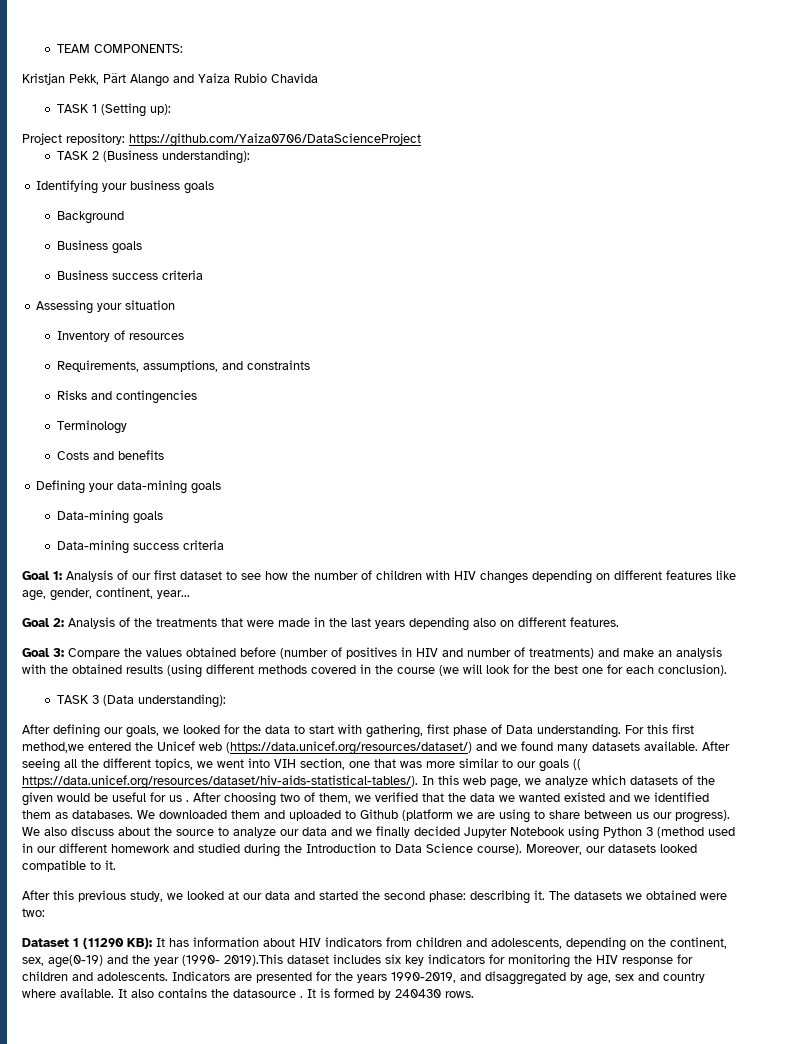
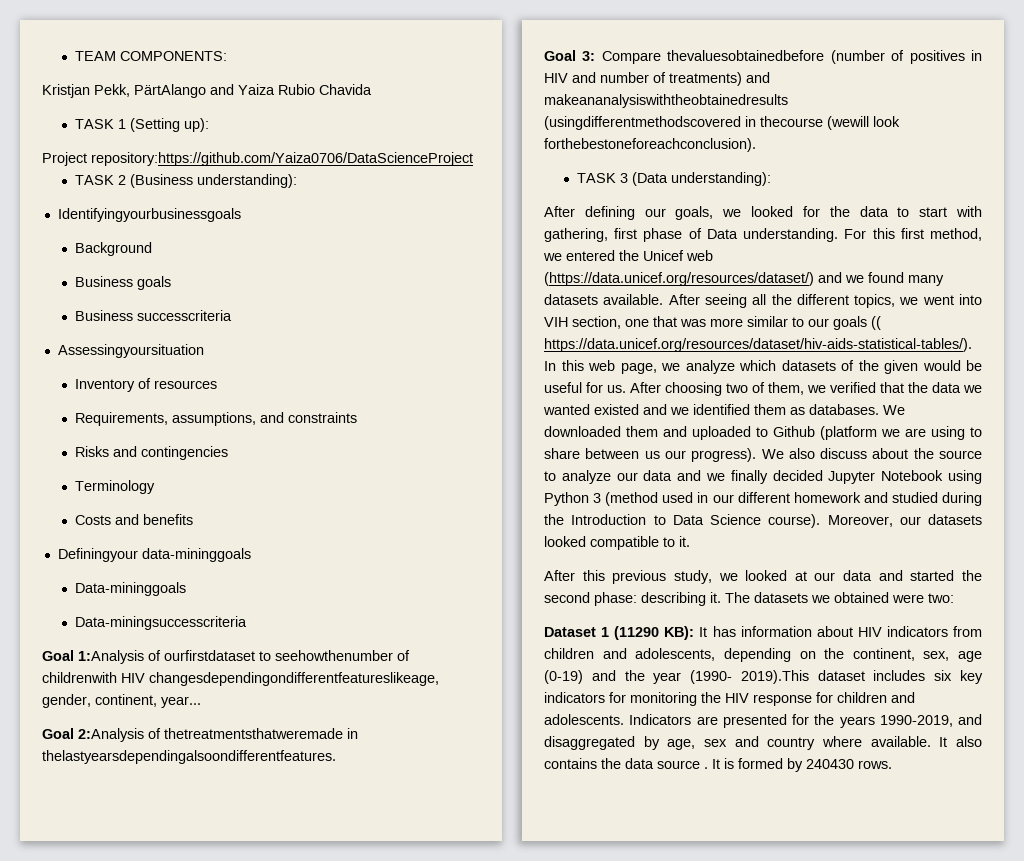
- Kristjan Pekk, Pärt Alango and Yaiza Rubio Chavida
+ Kristjan Pekk, PärtAlango and Yaiza Rubio Chavida
- Project repository: https://github.com/Yaiza0706/DataScienceProject
+ Project repository:https://github.com/Yaiza0706/DataScienceProject
- Identifying your business goals
+ Identifyingyourbusinessgoals
- Business success criteria
- Assessing your situation
+ Business successcriteria
+ Assessingyoursituation
- Defining your data-mining goals
- Data-mining goals
- Data-mining success criteria
- Goal 1: Analysis of our first dataset to see how the number of children with HIV changes depending on different features like age, gender, continent, year...
- Goal 2: Analysis of the treatments that were made in the last years depending also on different features.
+ Definingyour data-mininggoals
+ Data-mininggoals
+ Data-miningsuccesscriteria
+ Goal 1:Analysis of ourfirstdataset to seehowthenumber of childrenwith HIV changesdependingondifferentfeatureslikeage, gender, continent, year...
+ Goal 2:Analysis of thetreatmentsthatweremade in thelastyearsdependingalsoondifferentfeatures.
- Goal 3: Compare the values obtained before (number of positives in HIV and number of treatments) and make an analysis with the obtained results (using different methods covered in the course (we will look for the best one for each conclusion).
+ Goal 3: Compare thevaluesobtainedbefore (number of positives in HIV and number of treatments) and makeananalysiswiththeobtainedresults (usingdifferentmethodscovered in thecourse (wewill look forthebestoneforeachconclusion).
- For this first method,we entered the Unicef web (https://data.unicef.org/resources/dataset/) and we found many datasets available.
+ For this first method, we entered the Unicef web (https://data.unicef.org/resources/dataset/) and we found many datasets available.
- After seeing all the different topics, we went into VIH section, one that was more similar to our goals (( https://data.unicef.org/resources/dataset/hiv-aids-statistical-tables/). In this web page, we analyze which datasets of the given would be useful for us .
+ After seeing all the different topics, we went into VIH section, one that was more similar to our goals (( https://data.unicef.org/resources/dataset/hiv-aids-statistical-tables/). In this web page, we analyze which datasets of the given would be useful for us.
- Dataset 1 (11290 KB): It has information about HIV indicators from children and adolescents, depending on the continent, sex, age(0-19) and the year (1990- 2019).This dataset includes six key indicators for monitoring the HIV response for children and adolescents.
+ Dataset 1 (11290 KB): It has information about HIV indicators from children and adolescents, depending on the continent, sex, age (0-19) and the year (1990- 2019).This dataset includes six key indicators for monitoring the HIV response for children and adolescents.
- It also contains the datasource .
+ It also contains the data source .

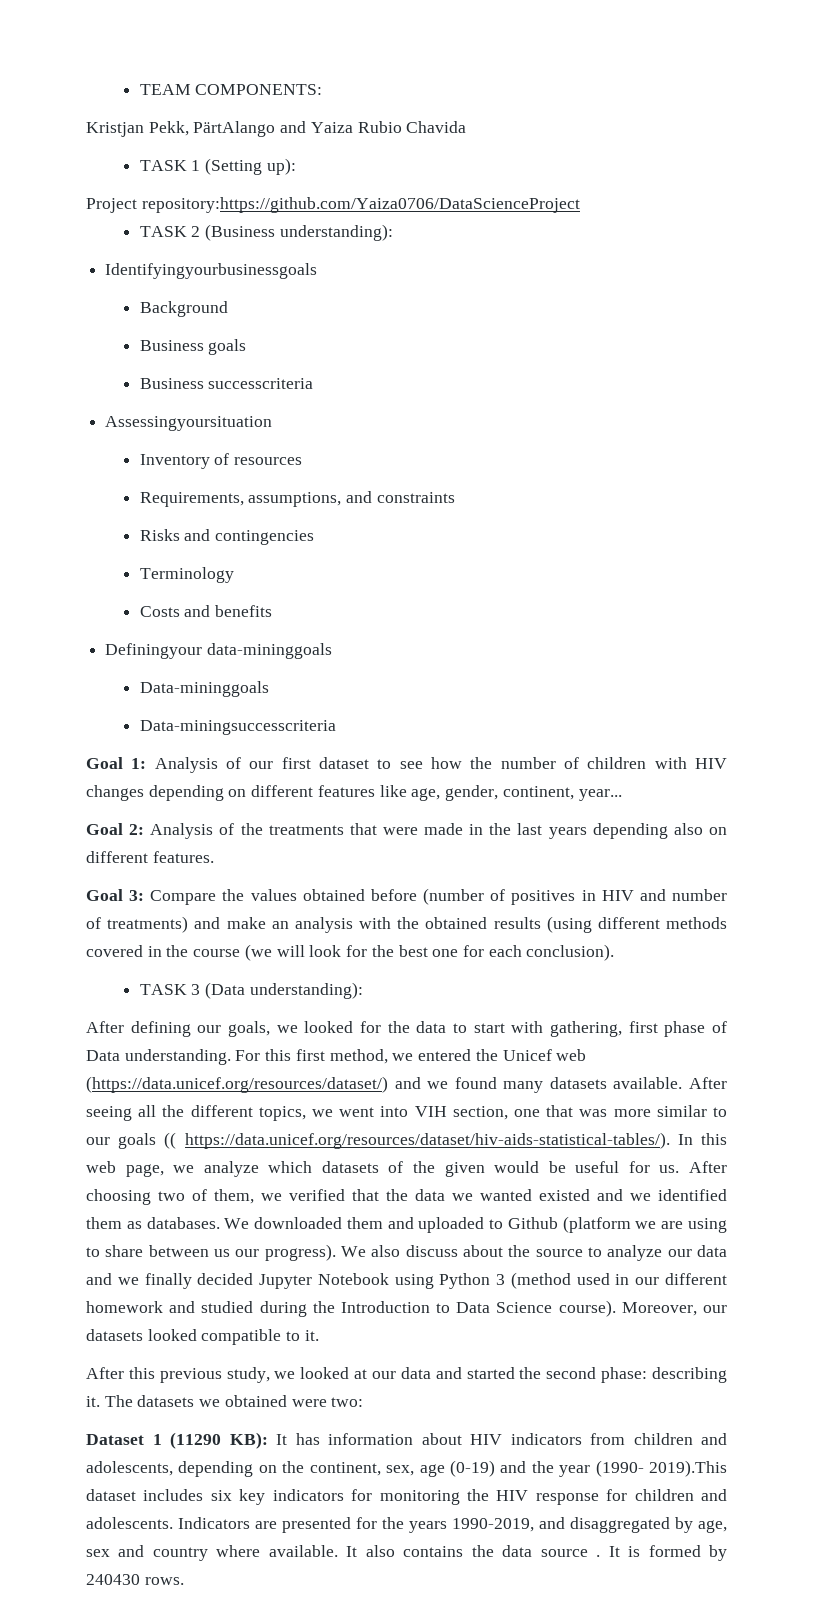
- Goal 1:Analysis of ourfirstdataset to seehowthenumber of childrenwith HIV changesdependingondifferentfeatureslikeage, gender, continent, year...
- Goal 2:Analysis of thetreatmentsthatweremade in thelastyearsdependingalsoondifferentfeatures.
+ Goal 1: Analysis of our first dataset to see how the number of children with HIV changes depending on different features like age, gender, continent, year...
+ Goal 2: Analysis of the treatments that were made in the last years depending also on different features.
- Goal 3: Compare thevaluesobtainedbefore (number of positives in HIV and number of treatments) and makeananalysiswiththeobtainedresults (usingdifferentmethodscovered in thecourse (wewill look forthebestoneforeachconclusion).
+ Goal 3: Compare the values obtained before (number of positives in HIV and number of treatments) and make an analysis with the obtained results (using different methods covered in the course (we will look for the best one for each conclusion).

